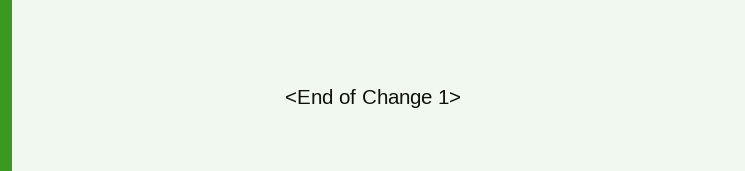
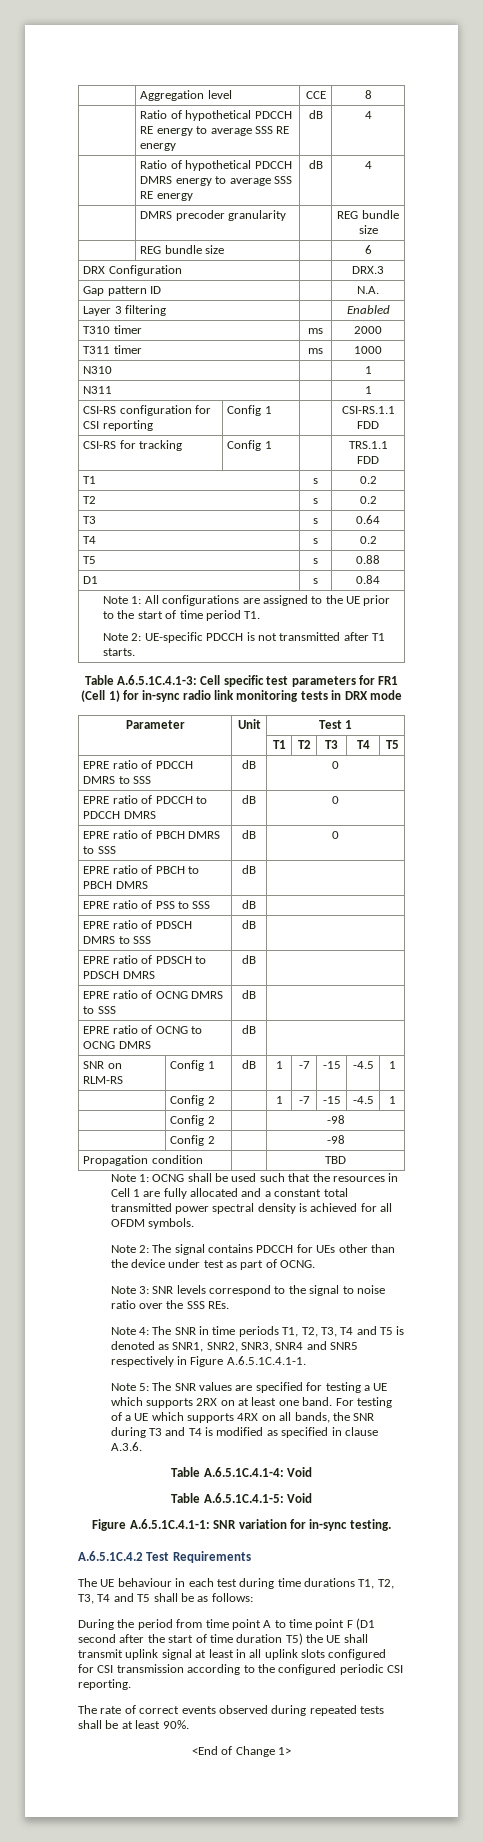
+ | Aggregation level | CCE | 8
+ | Ratio of hypothetical PDCCH RE energy to average SSS RE energy | dB | 4
+ | Ratio of hypothetical PDCCH DMRS energy to average SSS RE energy | dB | 4
+ | DMRS precoder granularity | | REG bundle size
+ | REG bundle size | | 6
+ DRX Configuration | | DRX.3
+ Gap pattern ID | | N.A.
+ Layer 3 filtering | | Enabled
+ T310 timer | ms | 2000
+ T311 timer | ms | 1000
+ N310 | | 1
+ N311 | | 1
+ CSI-RS configuration for CSI reporting | Config 1 | | CSI-RS.1.1 FDD
+ CSI-RS for tracking | Config 1 | | TRS.1.1 FDD
+ T1 | s | 0.2
+ T2 | s | 0.2
+ T3 | s | 0.64
+ T4 | s | 0.2
+ T5 | s | 0.88
+ D1 | s | 0.84
+ Note 1: All configurations are assigned to the UE prior to the start of time period T1.
+ Note 2: UE-specific PDCCH is not transmitted after T1 starts.
+ Table A.6.5.1C.4.1-3: Cell specific test parameters for FR1 (Cell 1) for in-sync radio link monitoring tests in DRX mode
+ Parameter | Unit | Test 1
+ | | T1 | T2 | T3 | T4 | T5
+ EPRE ratio of PDCCH DMRS to SSS | dB | 0
+ EPRE ratio of PDCCH to PDCCH DMRS | dB | 0
+ EPRE ratio of PBCH DMRS to SSS | dB | 0
+ EPRE ratio of PBCH to PBCH DMRS | dB |
+ EPRE ratio of PSS to SSS | dB |
+ EPRE ratio of PDSCH DMRS to SSS | dB |
+ EPRE ratio of PDSCH to PDSCH DMRS | dB |
+ EPRE ratio of OCNG DMRS to SSS | dB |
+ EPRE ratio of OCNG to OCNG DMRS | dB |
+ SNR on RLM-RS | Config 1 | dB | 1 | -7 | -15 | -4.5 | 1
+ | Config 2 | | 1 | -7 | -15 | -4.5 | 1
+ | Config 2 | | -98
+ | Config 2 | | -98
+ Propagation condition | | TBD
+ Note 1: OCNG shall be used such that the resources in Cell 1 are fully allocated and a constant total transmitted power spectral density is achieved for all OFDM symbols.
+ Note 2: The signal contains PDCCH for UEs other than the device under test as part of OCNG.
+ Note 3: SNR levels correspond to the signal to noise ratio over the SSS REs.
+ Note 4: The SNR in time periods T1, T2, T3, T4 and T5 is denoted as SNR1, SNR2, SNR3, SNR4 and SNR5 respectively in Figure A.6.5.1C.4.1-1.
+ Note 5: The SNR values are specified for testing a UE which supports 2RX on at least one band. For testing of a UE which supports 4RX on all bands, the SNR during T3 and T4 is modified as specified in clause A.3.6.
+ Table A.6.5.1C.4.1-4: Void
+ Table A.6.5.1C.4.1-5: Void
+ Figure A.6.5.1C.4.1-1: SNR variation for in-sync testing.
+ A.6.5.1C.4.2 Test Requirements
+ The UE behaviour in each test during time durations T1, T2, T3, T4 and T5 shall be as follows:
+ During the period from time point A to time point F (D1 second after the start of time duration T5) the UE shall transmit uplink signal at least in all uplink slots configured for CSI transmission according to the configured periodic CSI reporting.
+ The rate of correct events observed during repeated tests shall be at least 90%.

